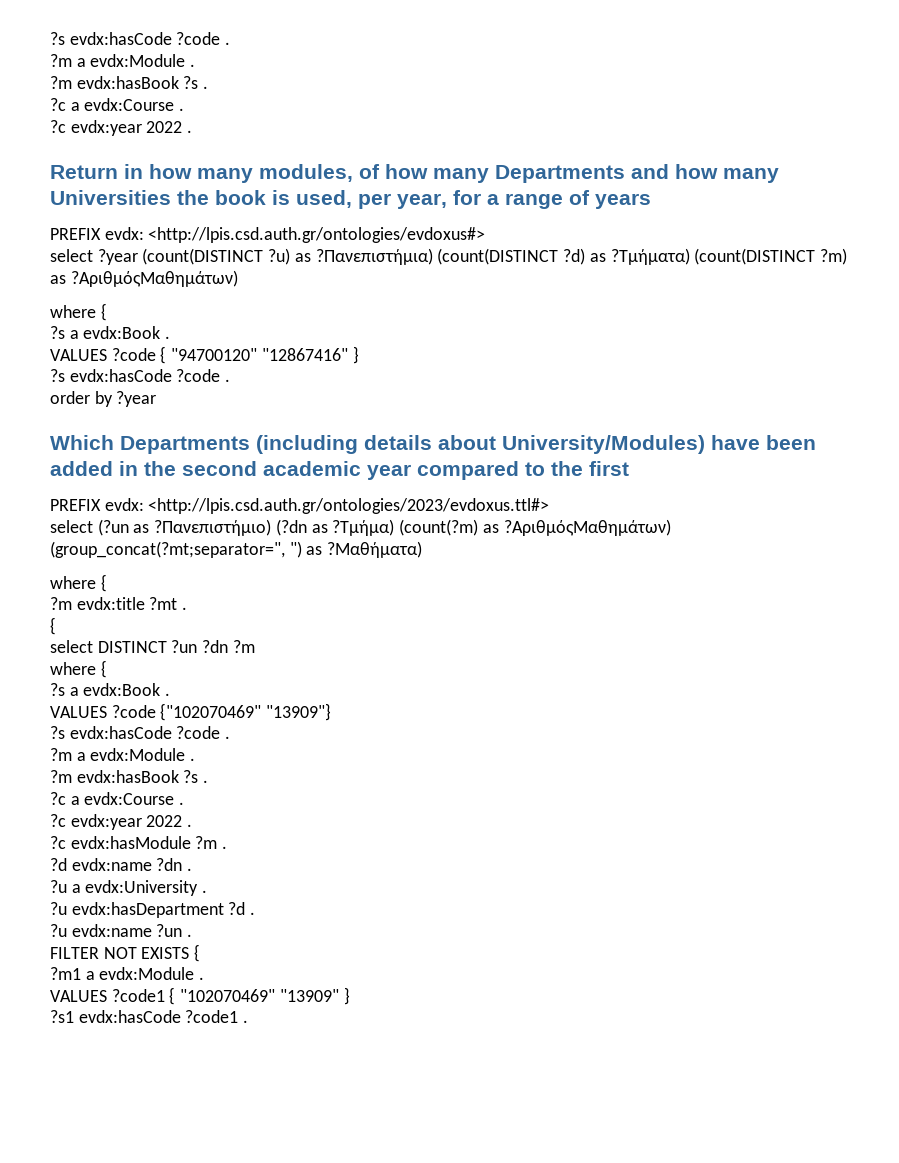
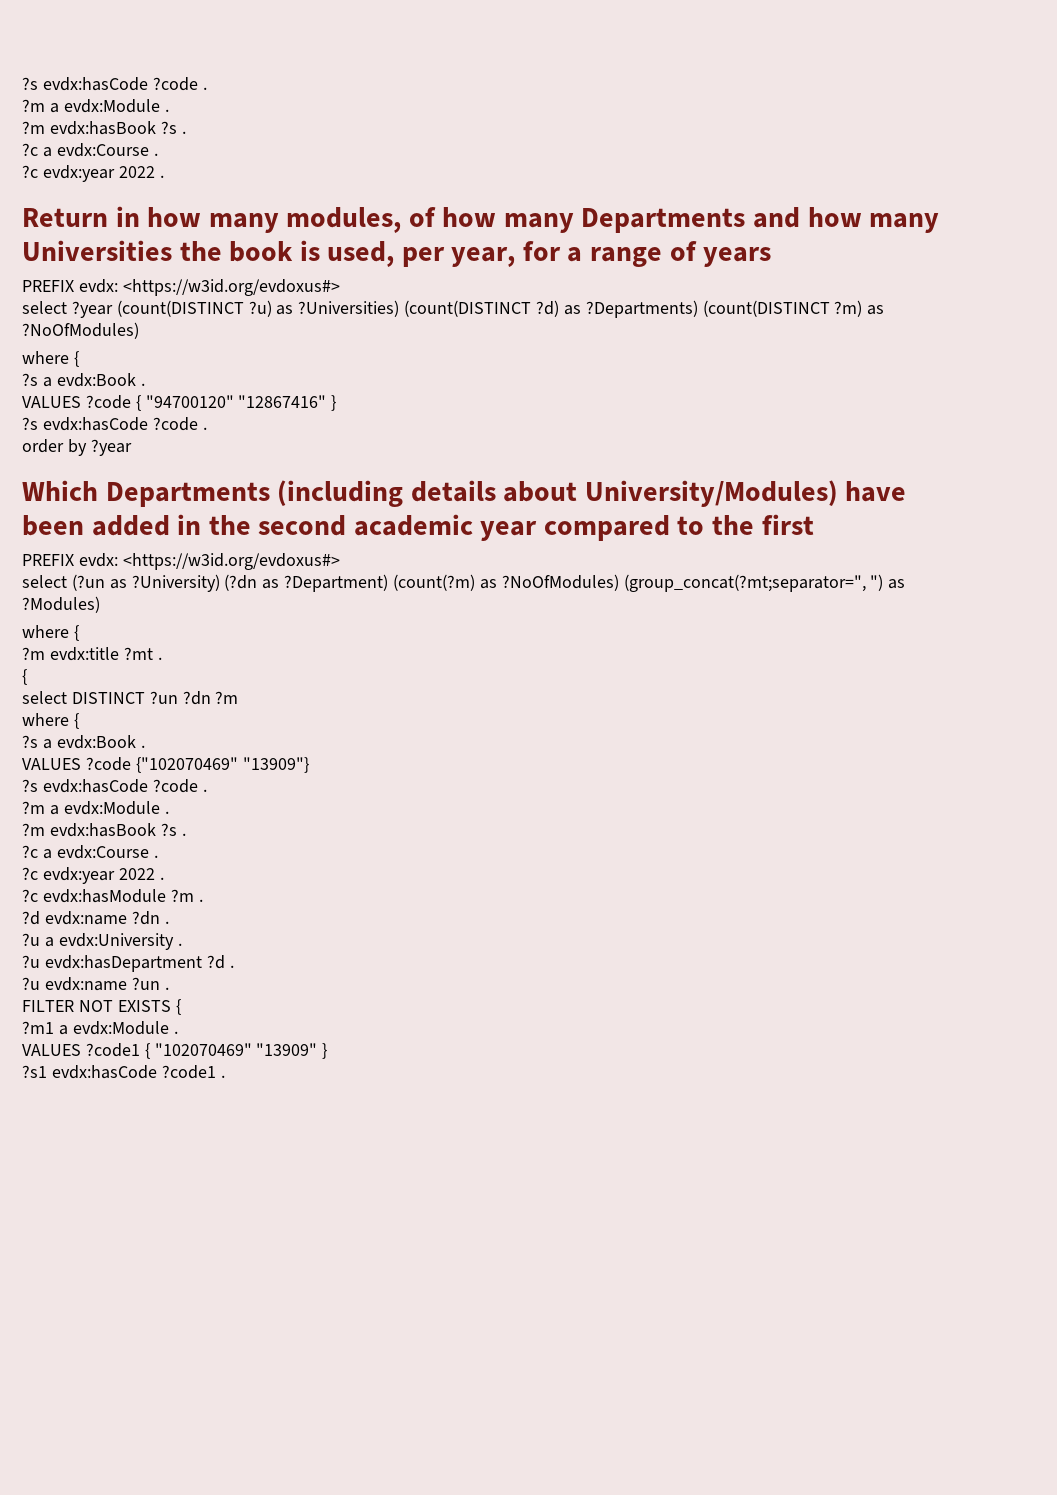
  Return in how many modules, of how many Departments and how many Universities the book is used, per year, for a range of years
- PREFIX evdx: <http://lpis.csd.auth.gr/ontologies/evdoxus#>
+ PREFIX evdx: <https://w3id.org/evdoxus#>
- select ?year (count(DISTINCT ?u) as ?Πανεπιστήμια) (count(DISTINCT ?d) as ?Τμήματα) (count(DISTINCT ?m) as ?ΑριθμόςΜαθημάτων)
+ select ?year (count(DISTINCT ?u) as ?Universities) (count(DISTINCT ?d) as ?Departments) (count(DISTINCT ?m) as ?NoOfModules)
  Which Departments (including details about University/Modules) have been added in the second academic year compared to the first
- PREFIX evdx: <http://lpis.csd.auth.gr/ontologies/2023/evdoxus.ttl#>
+ PREFIX evdx: <https://w3id.org/evdoxus#>
- select (?un as ?Πανεπιστήμιο) (?dn as ?Τμήμα) (count(?m) as ?ΑριθμόςΜαθημάτων) (group_concat(?mt;separator=", ") as ?Μαθήματα)
+ select (?un as ?University) (?dn as ?Department) (count(?m) as ?NoOfModules) (group_concat(?mt;separator=", ") as ?Modules)

